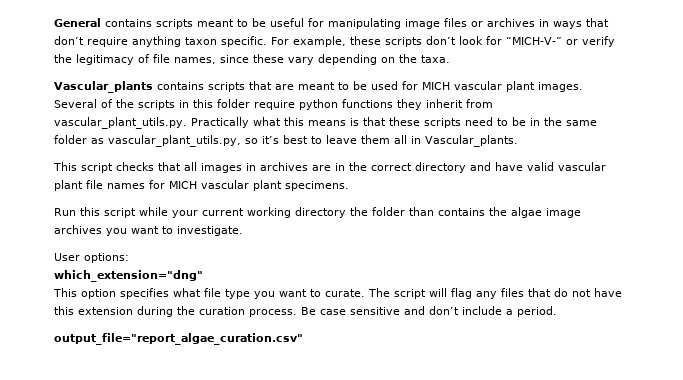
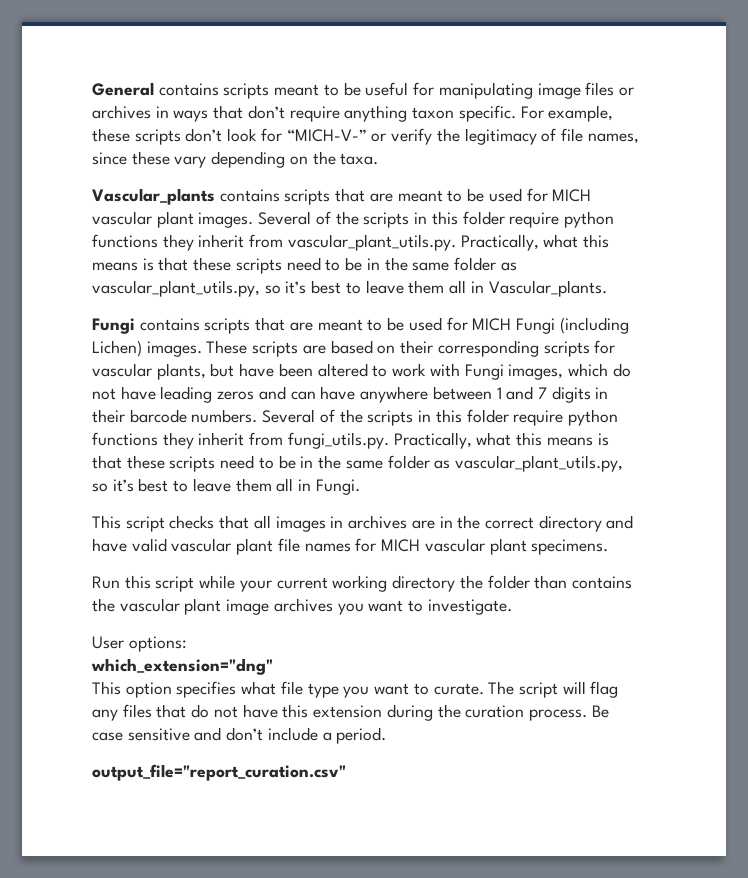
- Several of the scripts in this folder require python functions they inherit from vascular_plant_utils.py. Practically what this means is that these scripts need to be in the same folder as vascular_plant_utils.py, so it’s best to leave them all in Vascular_plants.
+ Several of the scripts in this folder require python functions they inherit from vascular_plant_utils.py. Practically, what this means is that these scripts need to be in the same folder as vascular_plant_utils.py, so it’s best to leave them all in Vascular_plants.
+ Fungi contains scripts that are meant to be used for MICH Fungi (including Lichen) images. These scripts are based on their corresponding scripts for vascular plants, but have been altered to work with Fungi images, which do not have leading zeros and can have anywhere between 1 and 7 digits in their barcode numbers. Several of the scripts in this folder require python functions they inherit from fungi_utils.py. Practically, what this means is that these scripts need to be in the same folder as vascular_plant_utils.py, so it’s best to leave them all in Fungi.
- Run this script while your current working directory the folder than contains the algae image archives you want to investigate.
+ Run this script while your current working directory the folder than contains the vascular plant image archives you want to investigate.
- output_file="report_algae_curation.csv"
+ output_file="report_curation.csv"

